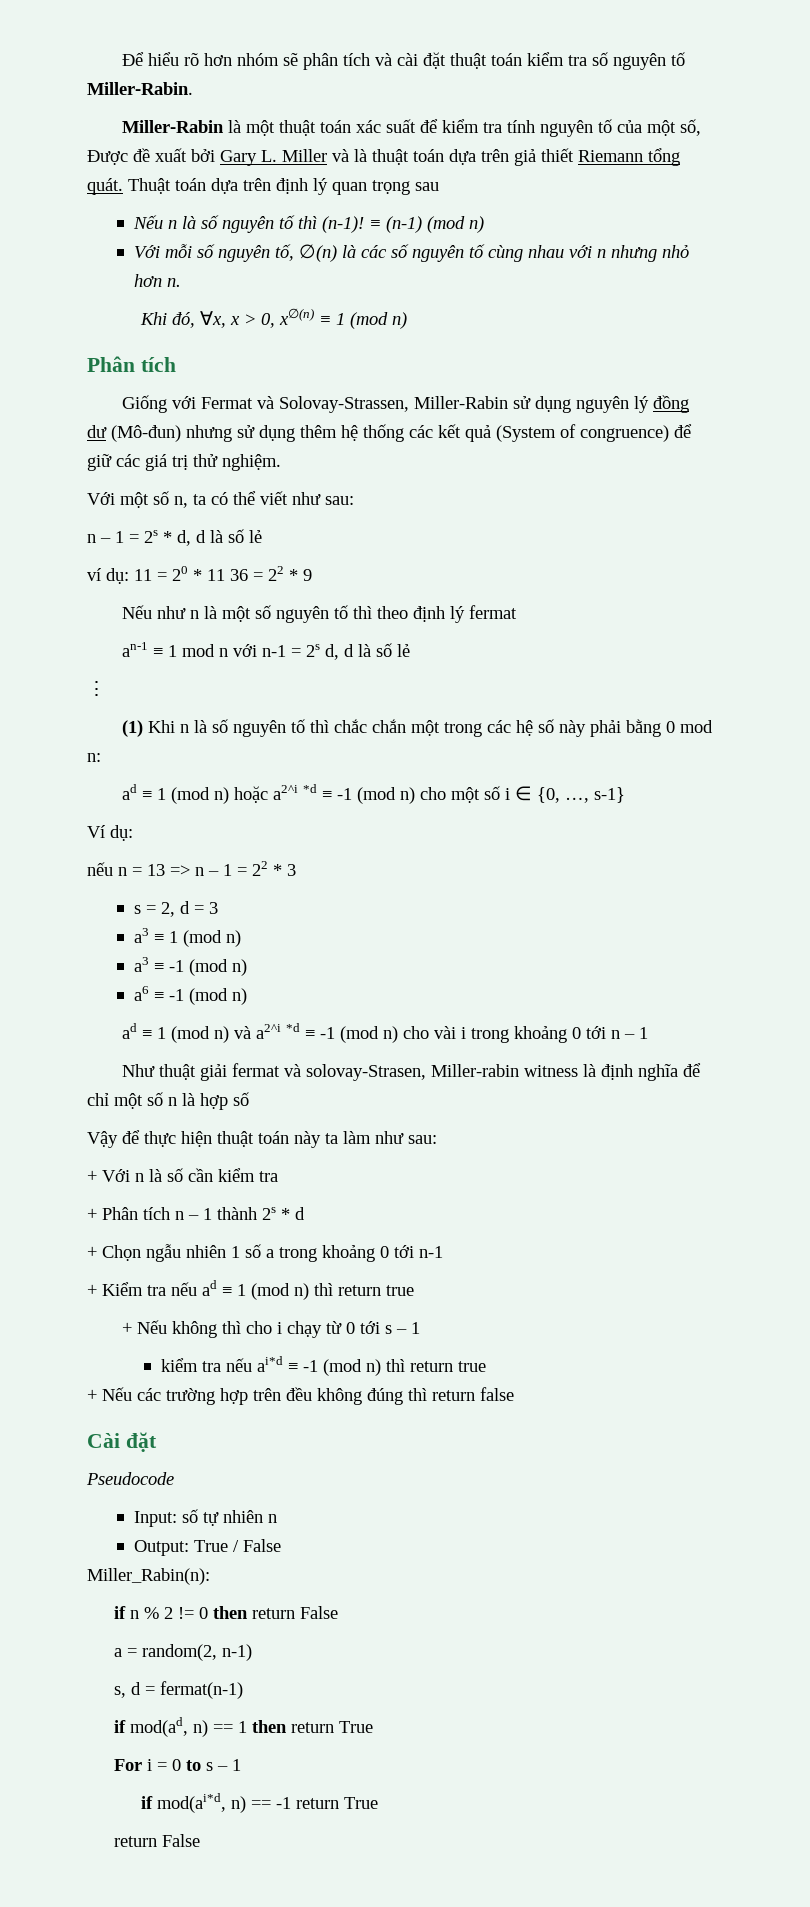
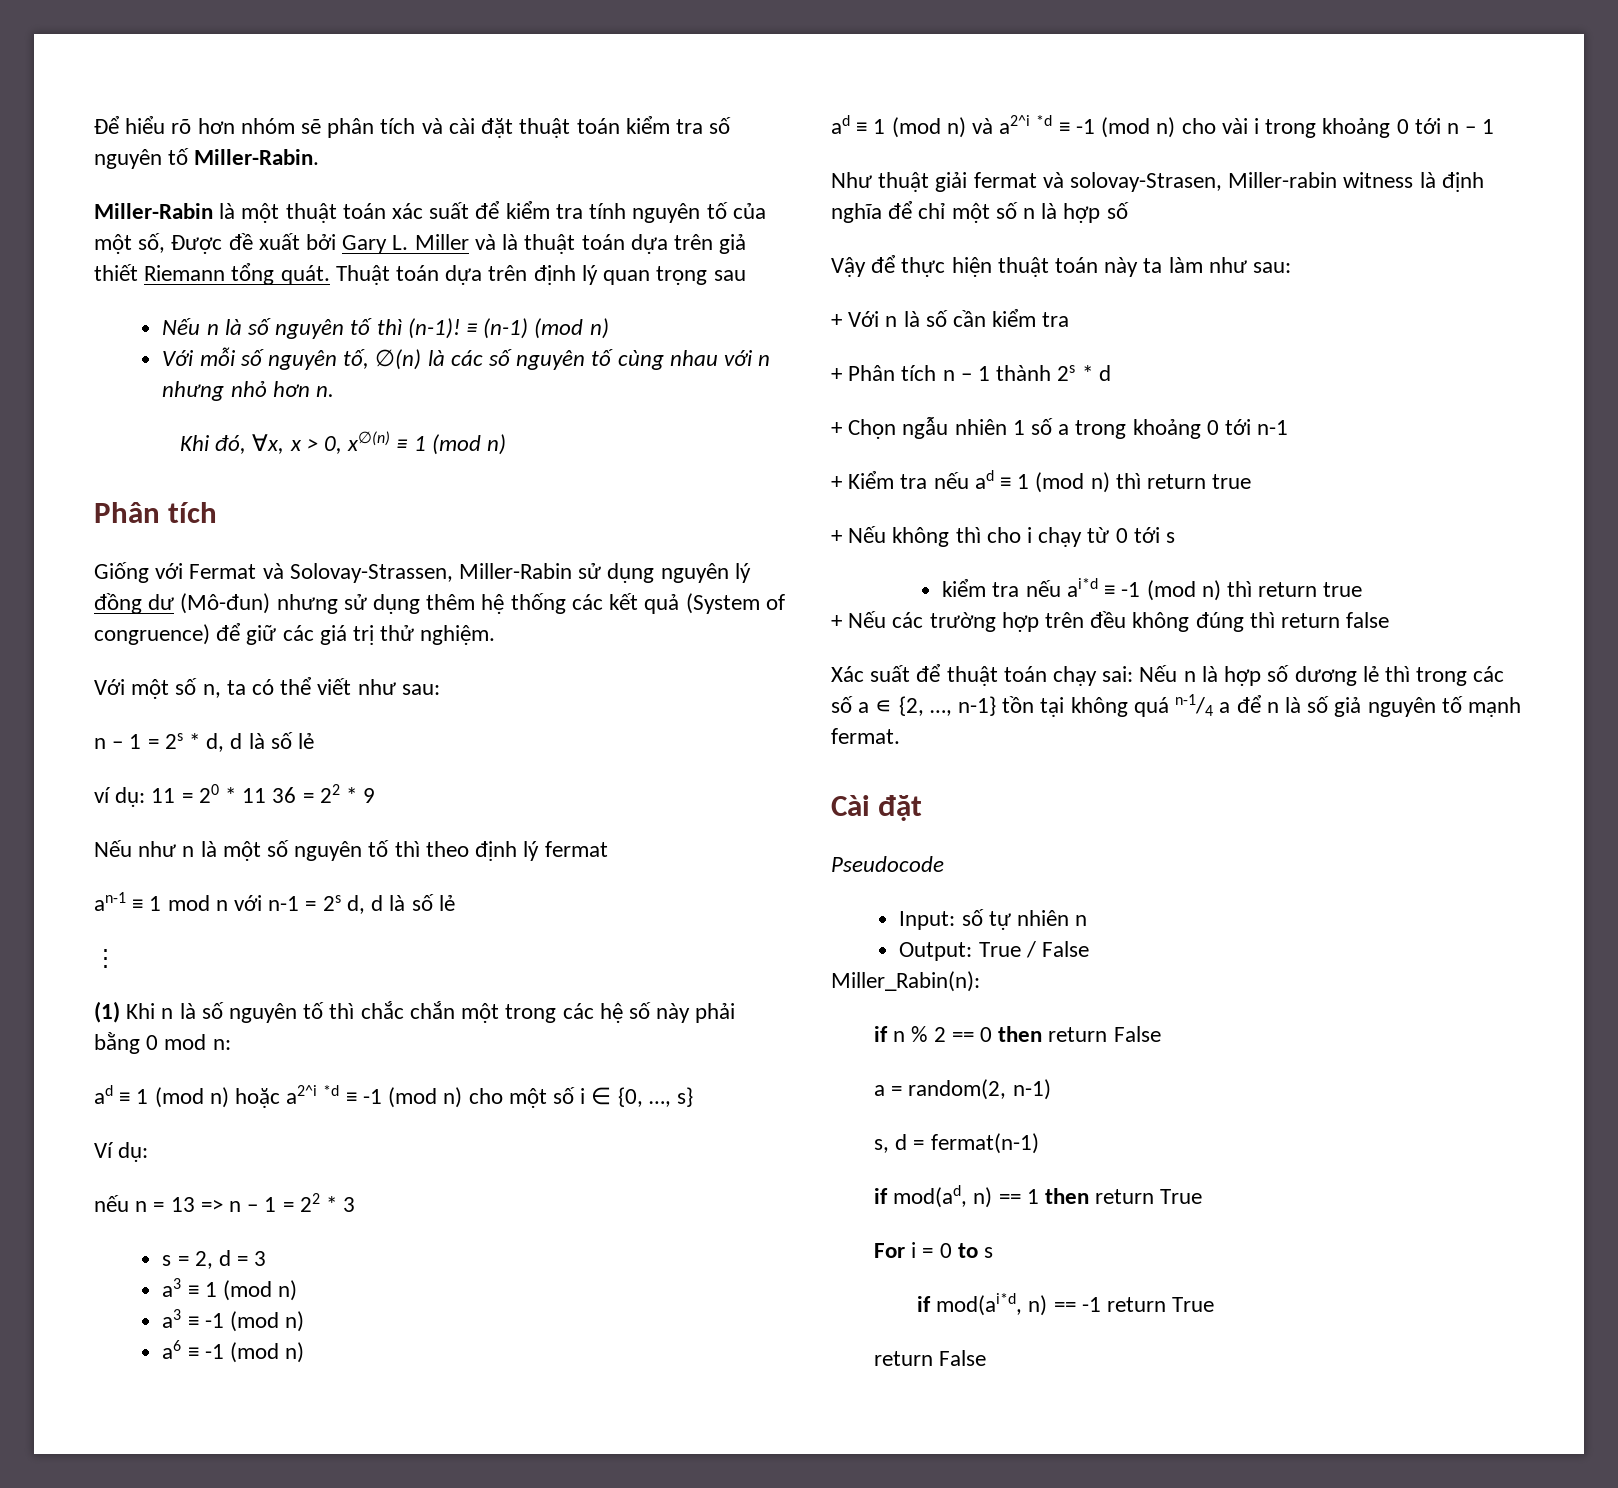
- ad ≡ 1 (mod n) hoặc a2^i *d ≡ -1 (mod n) cho một số i ∈ {0, …, s-1}
+ ad ≡ 1 (mod n) hoặc a2^i *d ≡ -1 (mod n) cho một số i ∈ {0, …, s}
- + Nếu không thì cho i chạy từ 0 tới s – 1
+ + Nếu không thì cho i chạy từ 0 tới s
+ Xác suất để thuật toán chạy sai: Nếu n là hợp số dương lẻ thì trong các số a ∊ {2, …, n-1} tồn tại không quá n-1/4 a để n là số giả nguyên tố mạnh fermat.
- if n % 2 != 0 then return False
+ if n % 2 == 0 then return False
- For i = 0 to s – 1
+ For i = 0 to s

